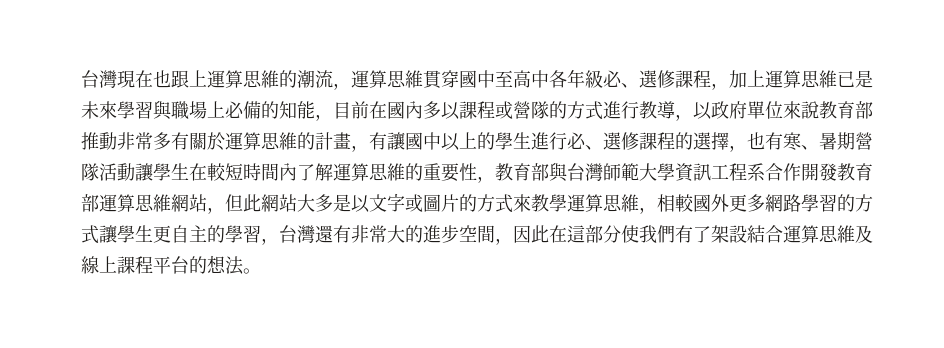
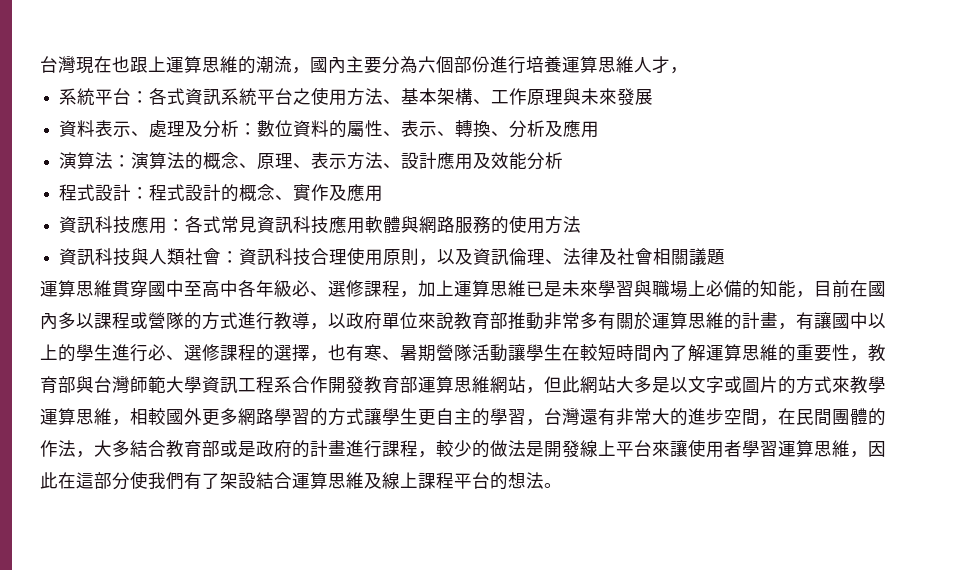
- 台灣現在也跟上運算思維的潮流，運算思維貫穿國中至高中各年級必、選修課程，加上運算思維已是未來學習與職場上必備的知能，目前在國內多以課程或營隊的方式進行教導，以政府單位來說教育部推動非常多有關於運算思維的計畫，有讓國中以上的學生進行必、選修課程的選擇，也有寒、暑期營隊活動讓學生在較短時間內了解運算思維的重要性，教育部與台灣師範大學資訊工程系合作開發教育部運算思維網站，但此網站大多是以文字或圖片的方式來教學運算思維，相較國外更多網路學習的方式讓學生更自主的學習，台灣還有非常大的進步空間，因此在這部分使我們有了架設結合運算思維及線上課程平台的想法。
+ 台灣現在也跟上運算思維的潮流，國內主要分為六個部份進行培養運算思維人才，
+ 系統平台：各式資訊系統平台之使用方法、基本架構、工作原理與未來發展
+ 資料表示、處理及分析：數位資料的屬性、表示、轉換、分析及應用
+ 演算法：演算法的概念、原理、表示方法、設計應用及效能分析
+ 程式設計：程式設計的概念、實作及應用
+ 資訊科技應用：各式常見資訊科技應用軟體與網路服務的使用方法
+ 資訊科技與人類社會：資訊科技合理使用原則，以及資訊倫理、法律及社會相關議題
+ 運算思維貫穿國中至高中各年級必、選修課程，加上運算思維已是未來學習與職場上必備的知能，目前在國內多以課程或營隊的方式進行教導，以政府單位來說教育部推動非常多有關於運算思維的計畫，有讓國中以上的學生進行必、選修課程的選擇，也有寒、暑期營隊活動讓學生在較短時間內了解運算思維的重要性，教育部與台灣師範大學資訊工程系合作開發教育部運算思維網站，但此網站大多是以文字或圖片的方式來教學運算思維，相較國外更多網路學習的方式讓學生更自主的學習，台灣還有非常大的進步空間，在民間團體的作法，大多結合教育部或是政府的計畫進行課程，較少的做法是開發線上平台來讓使用者學習運算思維，因此在這部分使我們有了架設結合運算思維及線上課程平台的想法。

